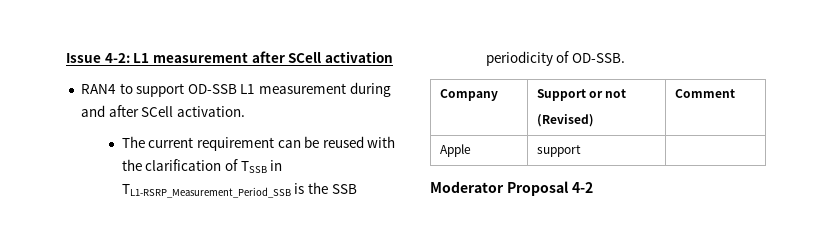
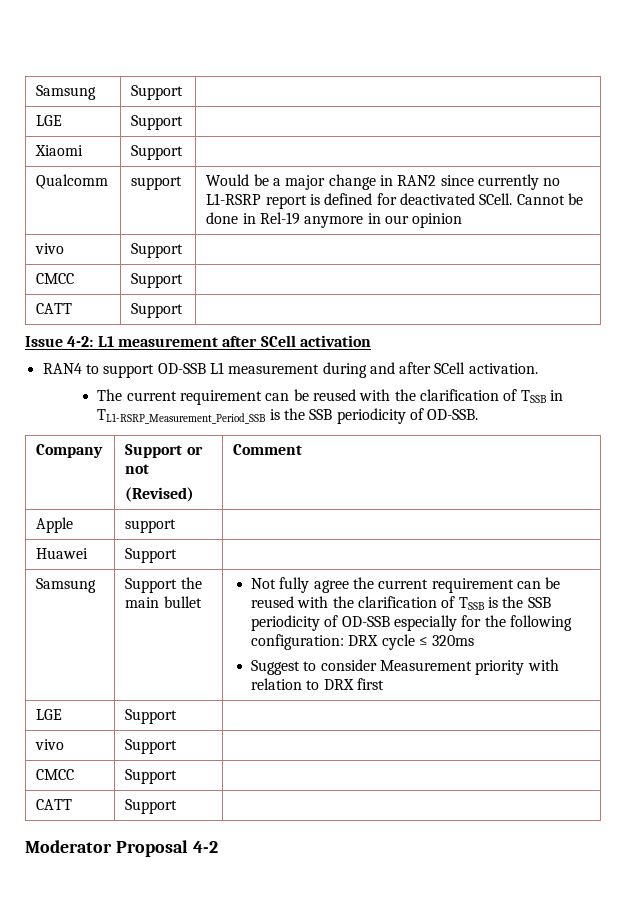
+ Samsung | Support |
+ LGE | Support |
+ Xiaomi | Support |
+ Qualcomm | support | Would be a major change in RAN2 since currently no L1-RSRP report is defined for deactivated SCell. Cannot be done in Rel-19 anymore in our opinion
+ vivo | Support |
+ CMCC | Support |
+ CATT | Support |
+ Huawei | Support |
+ Samsung | Support the main bullet | Not fully agree the current requirement can be reused with the clarification of TSSB is the SSB periodicity of OD-SSB especially for the following configuration: DRX cycle ≤ 320ms
+ Suggest to consider Measurement priority with relation to DRX first
+ LGE | Support |
+ vivo | Support |
+ CMCC | Support |
+ CATT | Support |

